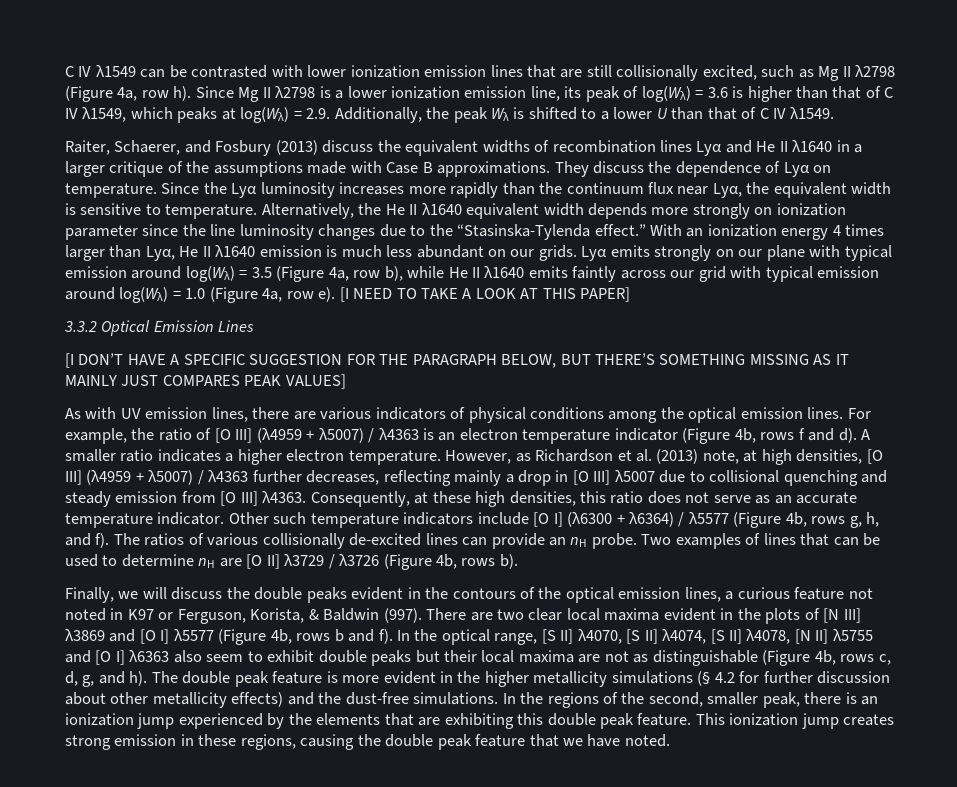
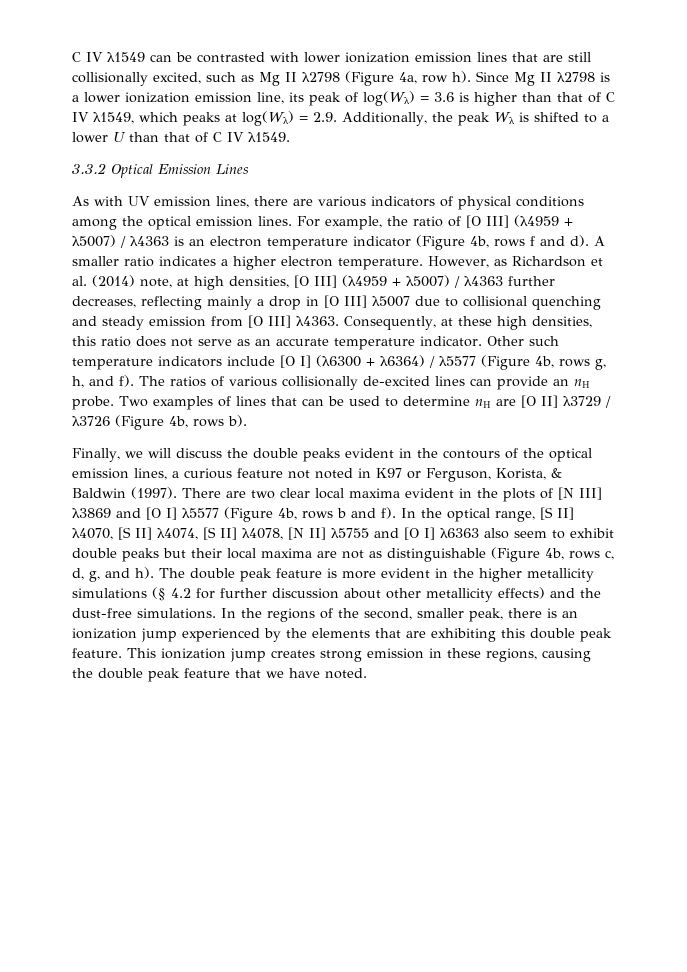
- Raiter, Schaerer, and Fosbury (2013) discuss the equivalent widths of recombination lines Lyα and He II λ1640 in a larger critique of the assumptions made with Case B approximations. They discuss the dependence of Lyα on temperature. Since the Lyα luminosity increases more rapidly than the continuum flux near Lyα, the equivalent width is sensitive to temperature. Alternatively, the He II λ1640 equivalent width depends more strongly on ionization parameter since the line luminosity changes due to the “Stasinska-Tylenda effect.” With an ionization energy 4 times larger than Lyα, He II λ1640 emission is much less abundant on our grids. Lyα emits strongly on our plane with typical emission around log(Wλ) = 3.5 (Figure 4a, row b), while He II λ1640 emits faintly across our grid with typical emission around log(Wλ) = 1.0 (Figure 4a, row e). [I NEED TO TAKE A LOOK AT THIS PAPER]
  3.3.2 Optical Emission Lines
- [I DON’T HAVE A SPECIFIC SUGGESTION FOR THE PARAGRAPH BELOW, BUT THERE’S SOMETHING MISSING AS IT MAINLY JUST COMPARES PEAK VALUES]
- However, as Richardson et al. (2013) note, at high densities, [O III] (λ4959 + λ5007) / λ4363 further decreases, reflecting mainly a drop in [O III] λ5007 due to collisional quenching and steady emission from [O III] λ4363.
+ However, as Richardson et al. (2014) note, at high densities, [O III] (λ4959 + λ5007) / λ4363 further decreases, reflecting mainly a drop in [O III] λ5007 due to collisional quenching and steady emission from [O III] λ4363.
- Finally, we will discuss the double peaks evident in the contours of the optical emission lines, a curious feature not noted in K97 or Ferguson, Korista, & Baldwin (997).
+ Finally, we will discuss the double peaks evident in the contours of the optical emission lines, a curious feature not noted in K97 or Ferguson, Korista, & Baldwin (1997).

